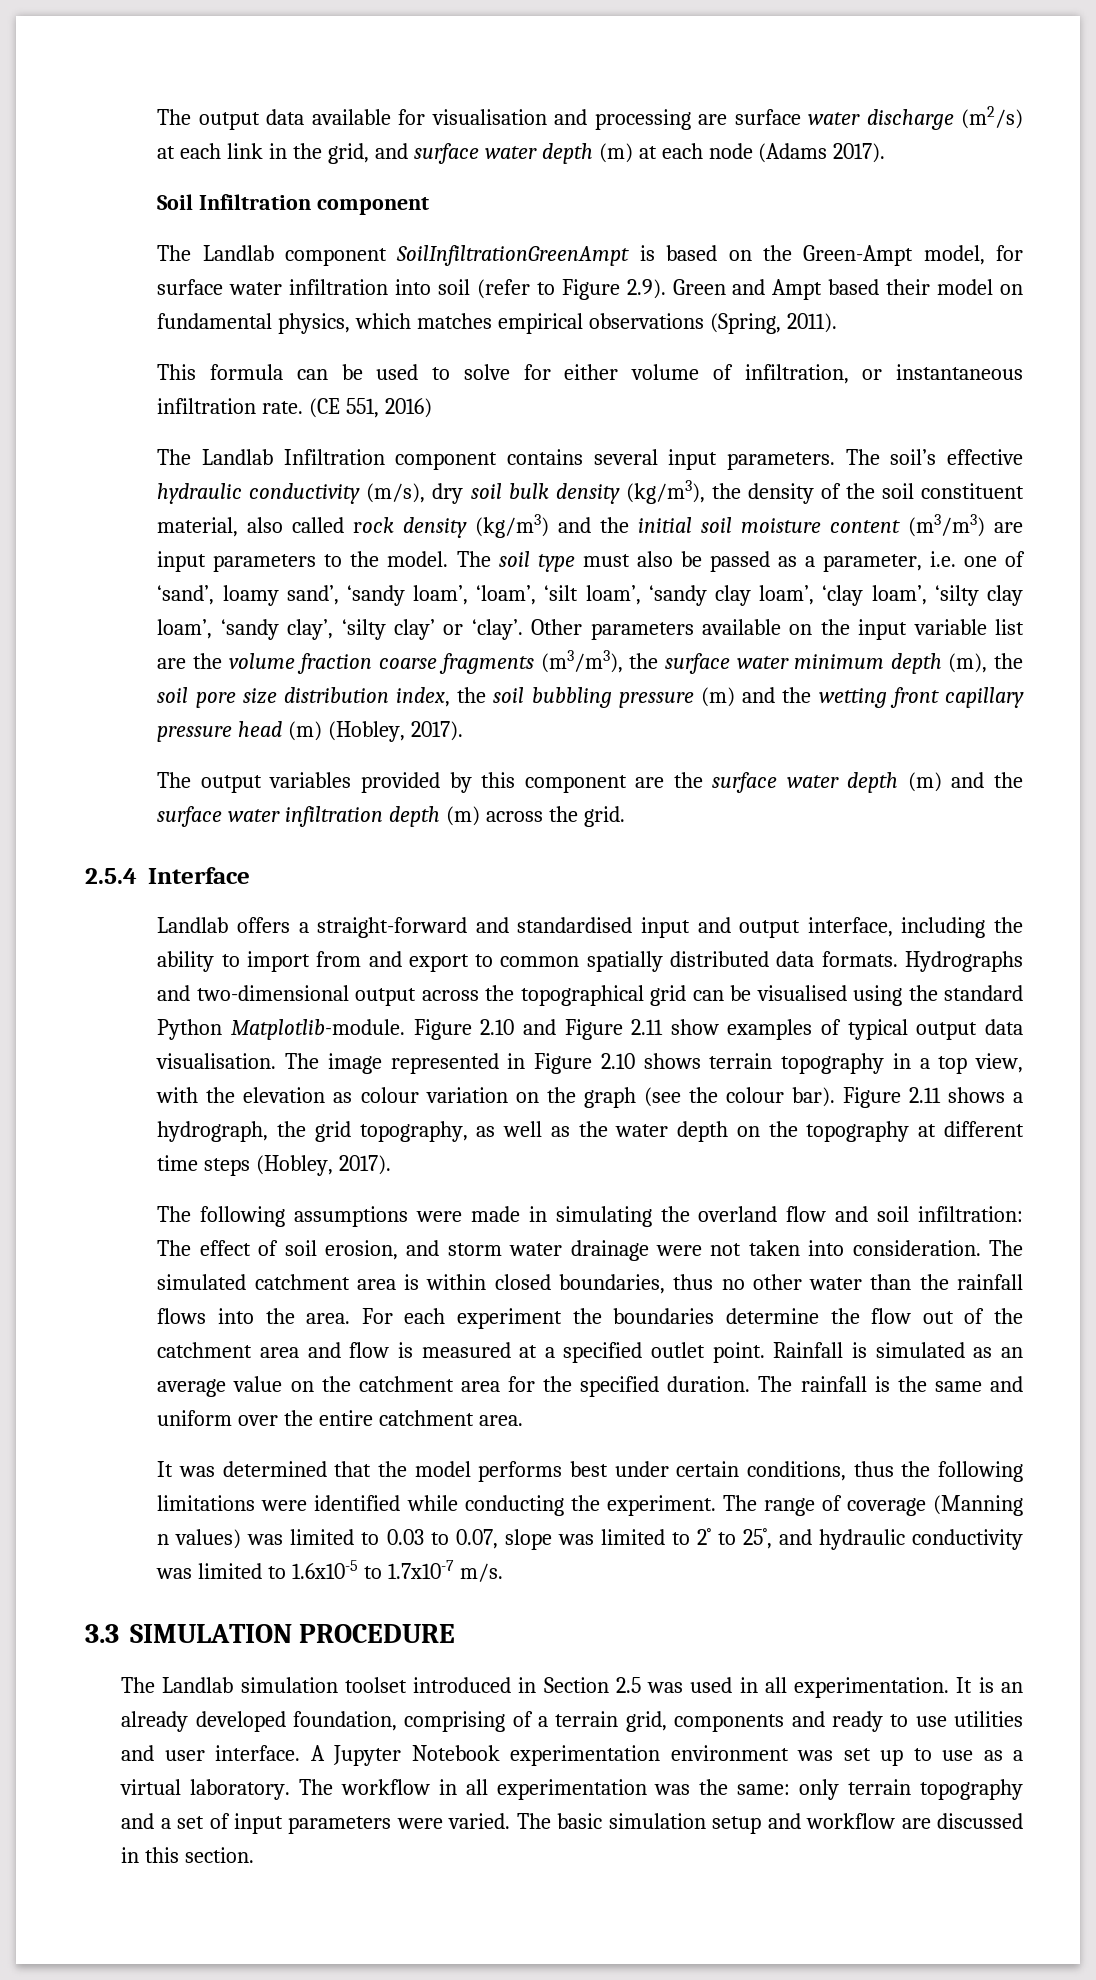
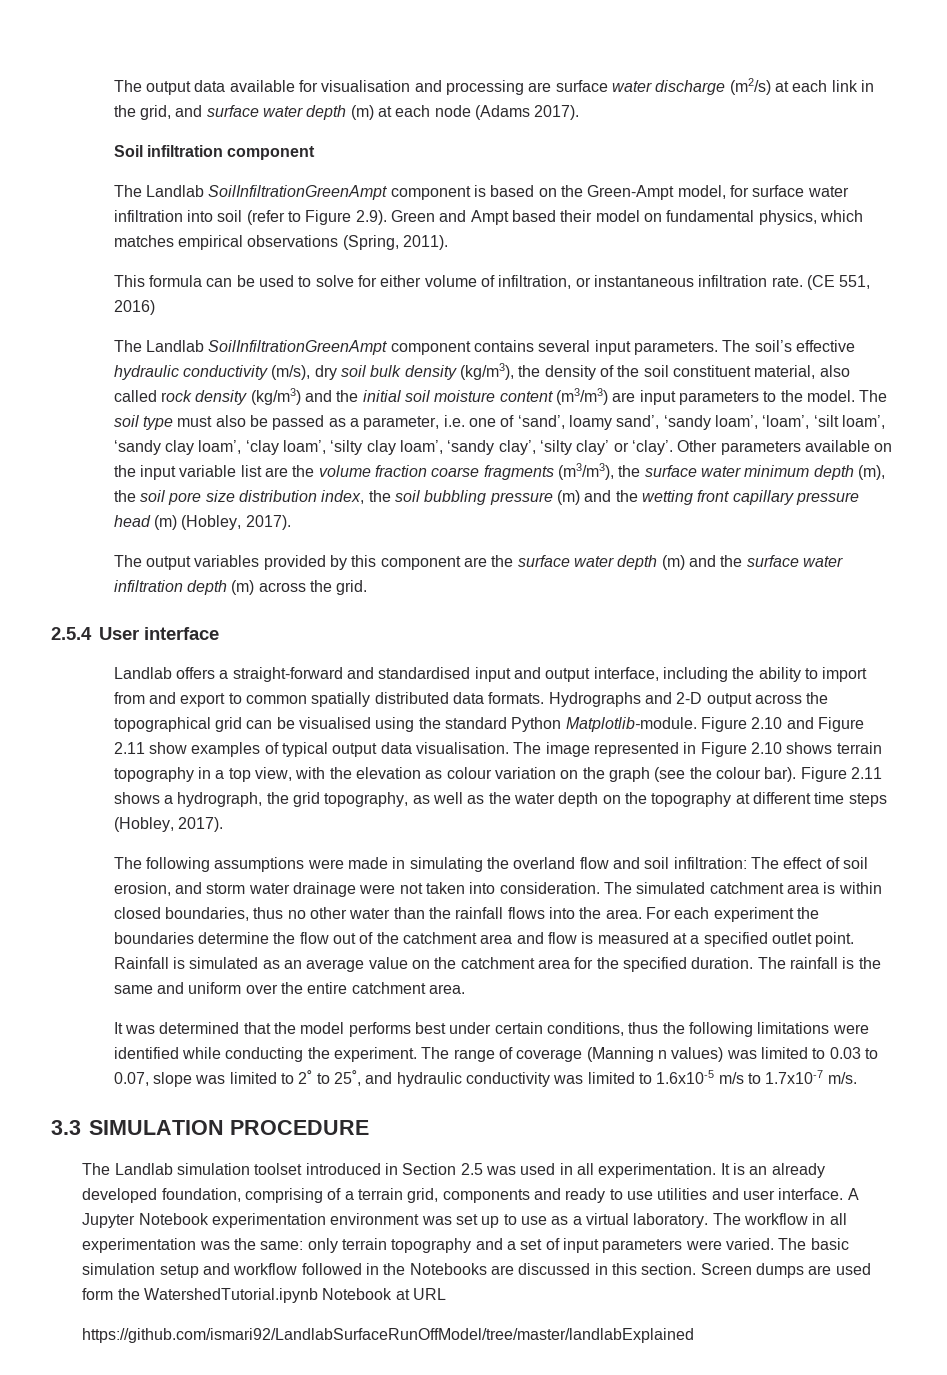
- Soil Infiltration component
+ Soil infiltration component
- The Landlab component SoilInfiltrationGreenAmpt is based on the Green-Ampt model, for surface water infiltration into soil (refer to Figure 2.9). Green and Ampt based their model on fundamental physics, which matches empirical observations (Spring, 2011).
+ The Landlab SoilInfiltrationGreenAmpt component is based on the Green-Ampt model, for surface water infiltration into soil (refer to Figure 2.9). Green and Ampt based their model on fundamental physics, which matches empirical observations (Spring, 2011).
- The Landlab Infiltration component contains several input parameters.
+ The Landlab SoilInfiltrationGreenAmpt component contains several input parameters.
- 2.5.4 Interface
+ 2.5.4 User interface
- Hydrographs and two-dimensional output across the topographical grid can be visualised using the standard Python Matplotlib-module.
+ Hydrographs and 2-D output across the topographical grid can be visualised using the standard Python Matplotlib-module.
- The range of coverage (Manning n values) was limited to 0.03 to 0.07, slope was limited to 2˚ to 25˚, and hydraulic conductivity was limited to 1.6x10-5 to 1.7x10-7 m/s.
+ The range of coverage (Manning n values) was limited to 0.03 to 0.07, slope was limited to 2˚ to 25˚, and hydraulic conductivity was limited to 1.6x10-5 m/s to 1.7x10-7 m/s.
- The basic simulation setup and workflow are discussed in this section.
+ The basic simulation setup and workflow followed in the Notebooks are discussed in this section.
+ Screen dumps are used form the WatershedTutorial.ipynb Notebook at URL
+ https://github.com/ismari92/LandlabSurfaceRunOffModel/tree/master/landlabExplained

